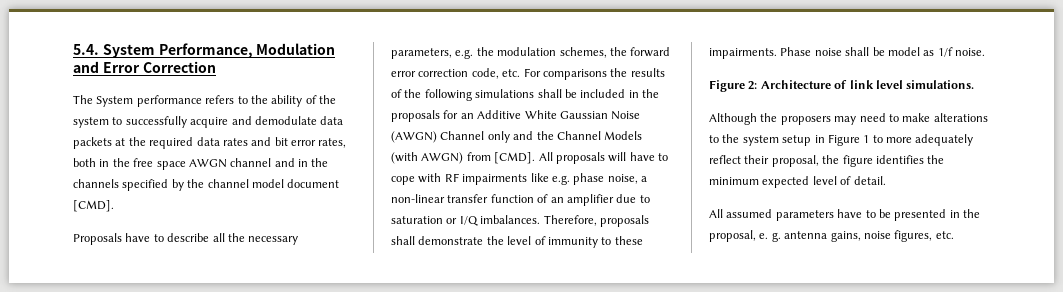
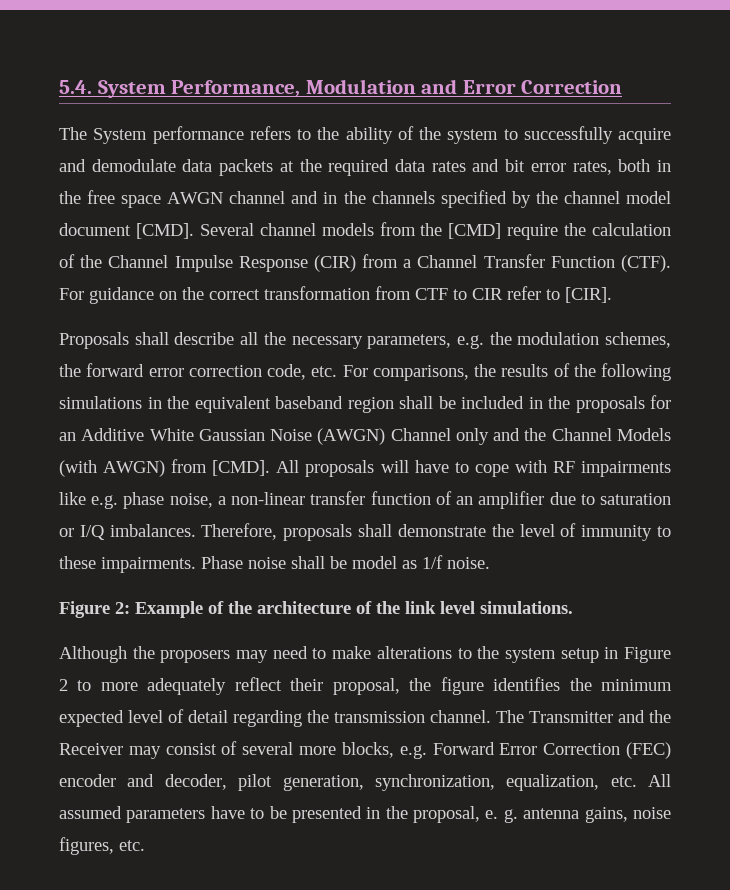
+ Several channel models from the [CMD] require the calculation of the Channel Impulse Response (CIR) from a Channel Transfer Function (CTF). For guidance on the correct transformation from CTF to CIR refer to [CIR].
- Proposals have to describe all the necessary parameters, e.g. the modulation schemes, the forward error correction code, etc. For comparisons the results of the following simulations shall be included in the proposals for an Additive White Gaussian Noise (AWGN) Channel only and the Channel Models (with AWGN) from [CMD].
+ Proposals shall describe all the necessary parameters, e.g. the modulation schemes, the forward error correction code, etc. For comparisons, the results of the following simulations in the equivalent baseband region shall be included in the proposals for an Additive White Gaussian Noise (AWGN) Channel only and the Channel Models (with AWGN) from [CMD].
- Figure 2: Architecture of link level simulations.
+ Figure 2: Example of the architecture of the link level simulations.
- Although the proposers may need to make alterations to the system setup in Figure 1 to more adequately reflect their proposal, the figure identifies the minimum expected level of detail.
- All assumed parameters have to be presented in the proposal, e. g. antenna gains, noise figures, etc.
+ Although the proposers may need to make alterations to the system setup in Figure 2 to more adequately reflect their proposal, the figure identifies the minimum expected level of detail regarding the transmission channel. The Transmitter and the Receiver may consist of several more blocks, e.g. Forward Error Correction (FEC) encoder and decoder, pilot generation, synchronization, equalization, etc. All assumed parameters have to be presented in the proposal, e. g. antenna gains, noise figures, etc.

